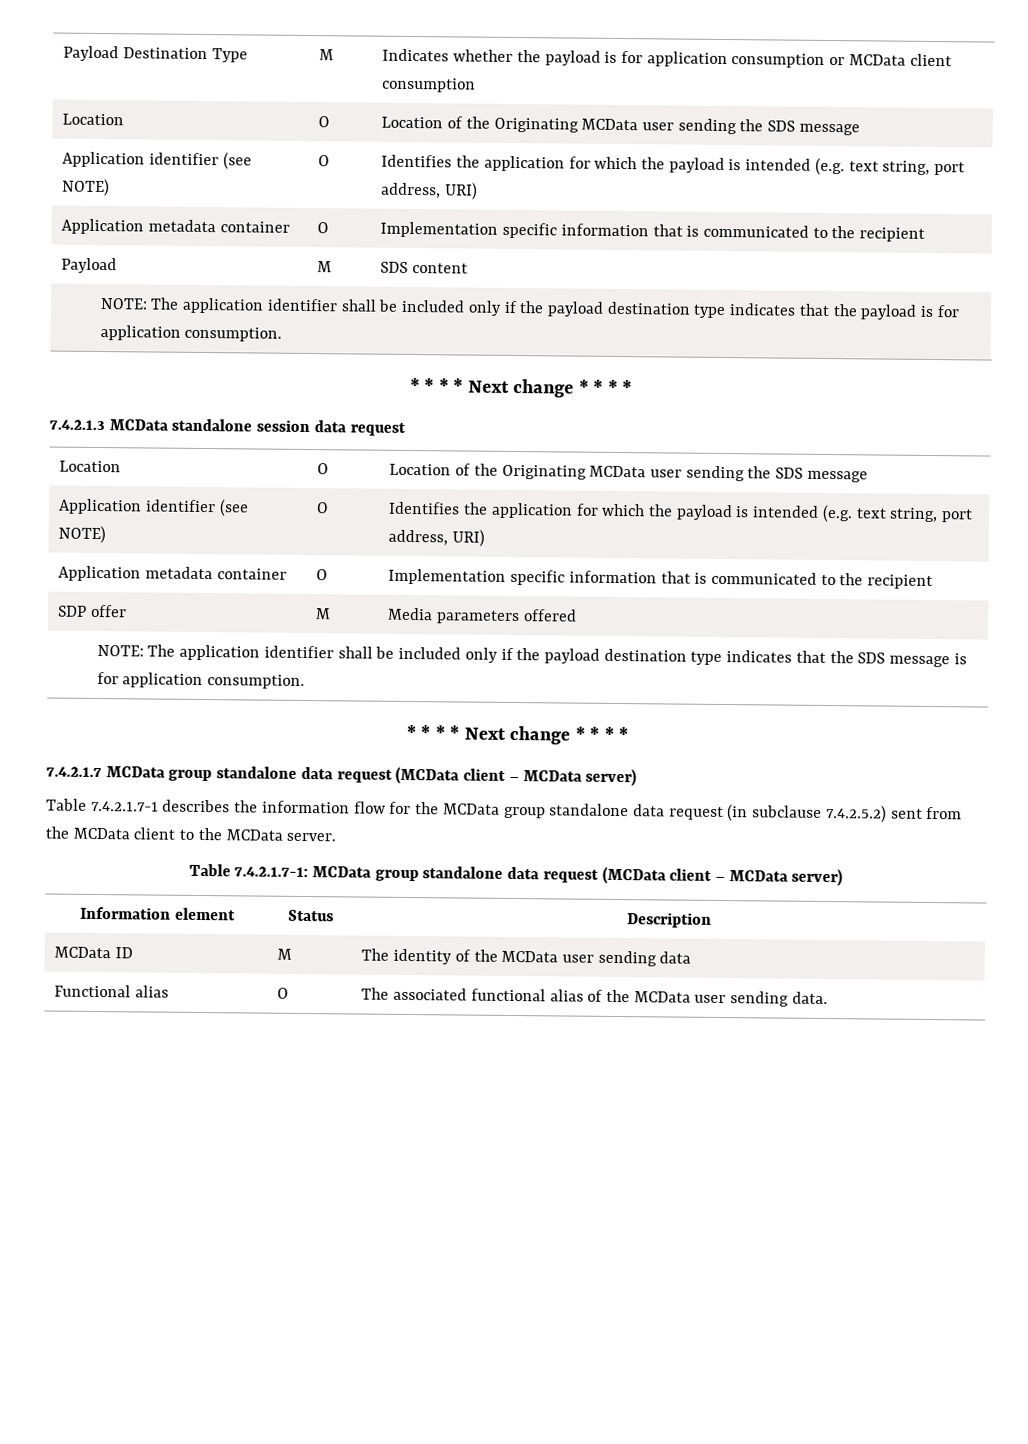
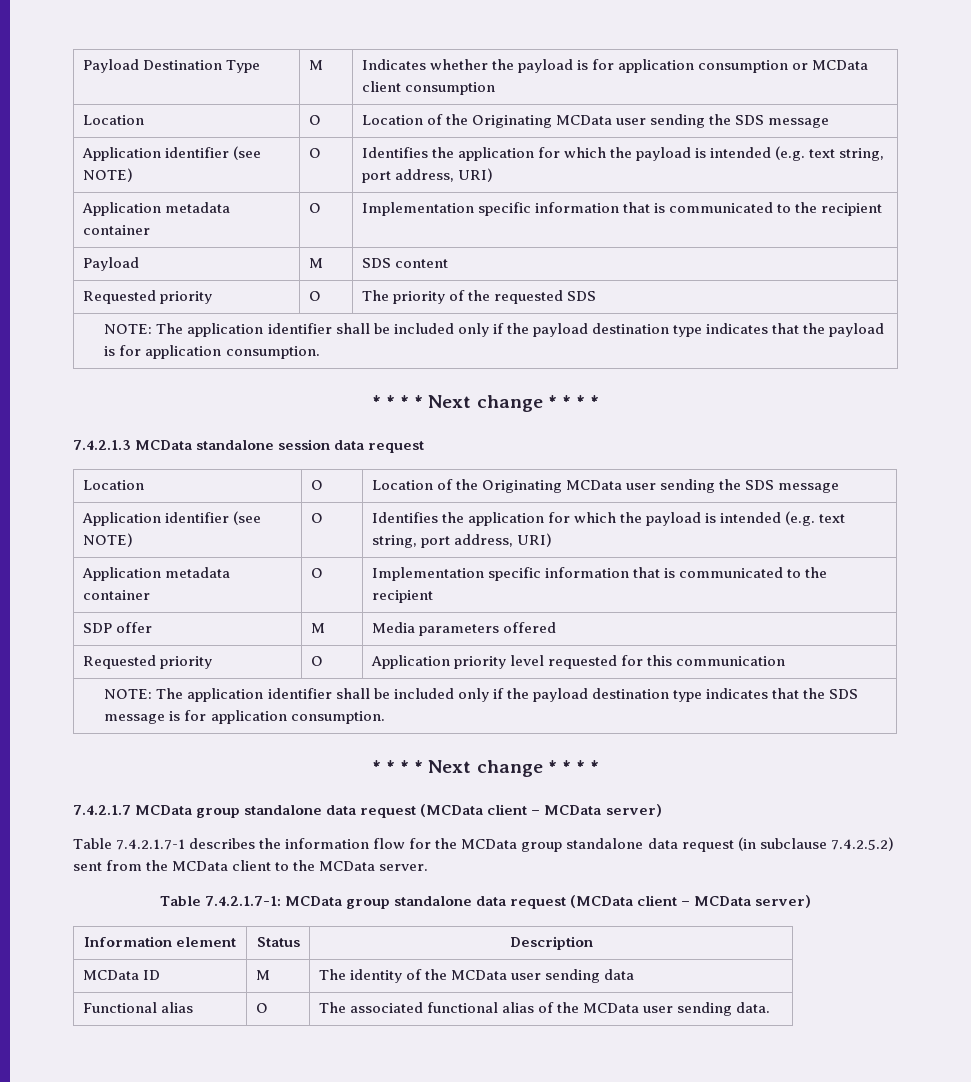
+ Requested priority | O | The priority of the requested SDS
+ Requested priority | O | Application priority level requested for this communication

